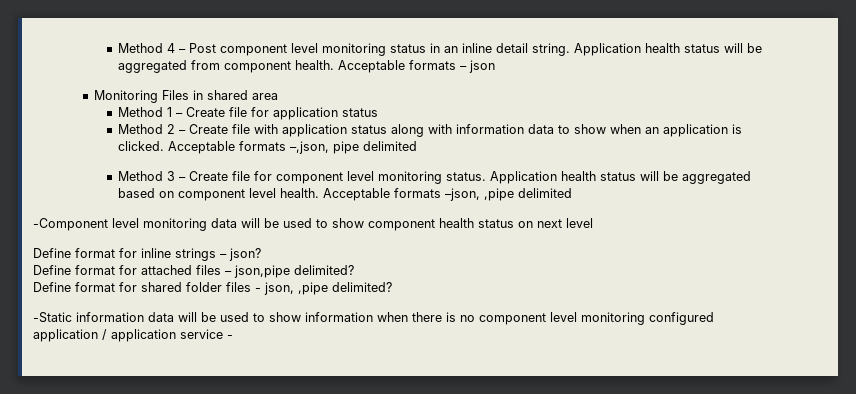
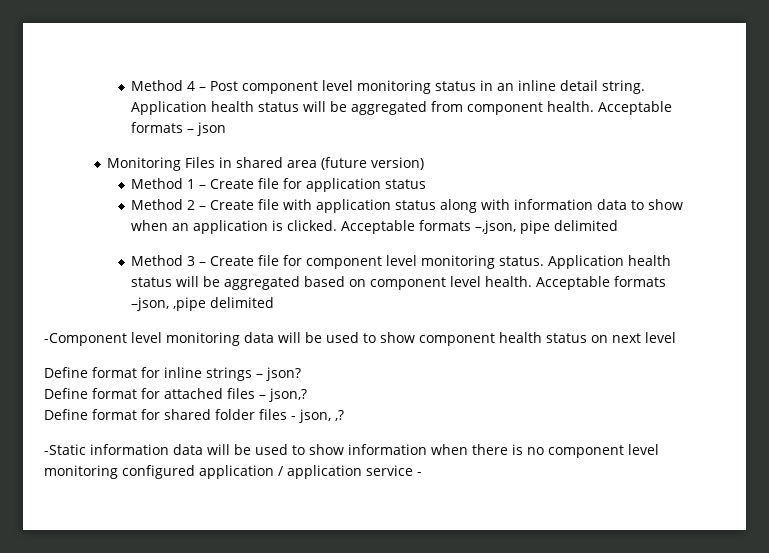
- Monitoring Files in shared area
+ Monitoring Files in shared area (future version)
- Define format for attached files – json,pipe delimited?
+ Define format for attached files – json,?
- Define format for shared folder files - json, ,pipe delimited?
+ Define format for shared folder files - json, ,?

